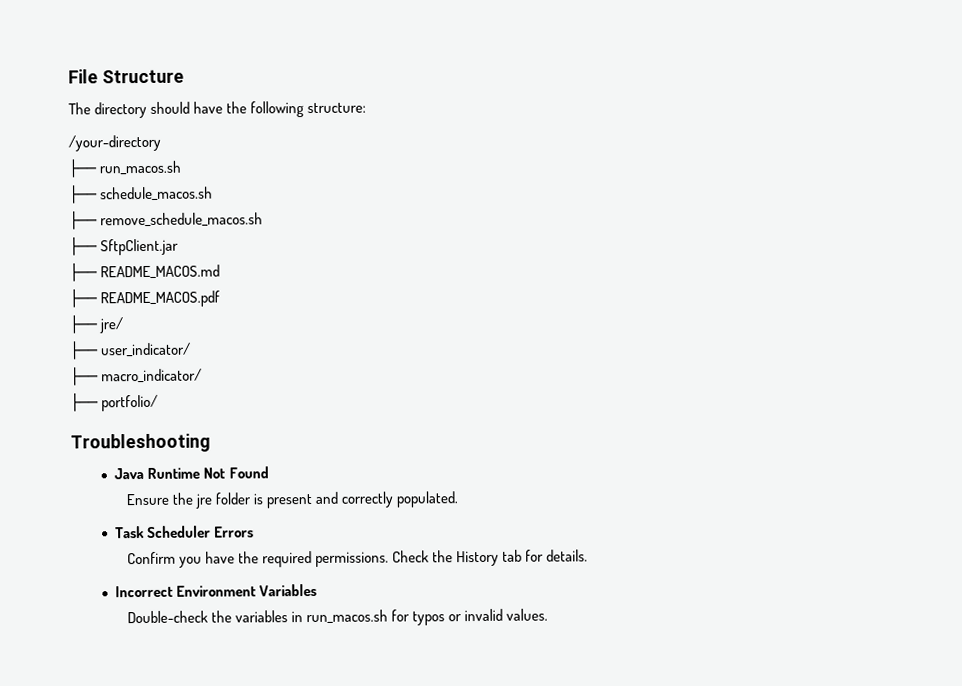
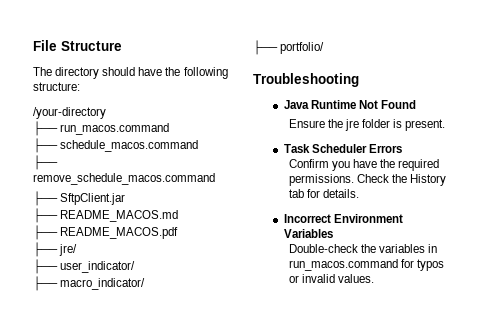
- ├── run_macos.sh
- ├── schedule_macos.sh
- ├── remove_schedule_macos.sh
+ ├── run_macos.command
+ ├── schedule_macos.command
+ ├── remove_schedule_macos.command
- Ensure the jre folder is present and correctly populated.
+ Ensure the jre folder is present.
- Double-check the variables in run_macos.sh for typos or invalid values.
+ Double-check the variables in run_macos.command for typos or invalid values.

